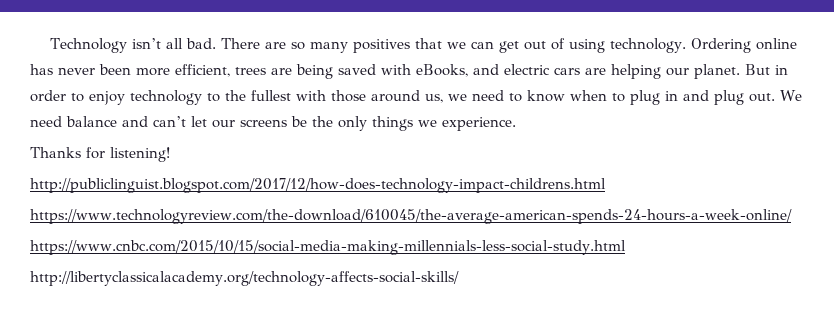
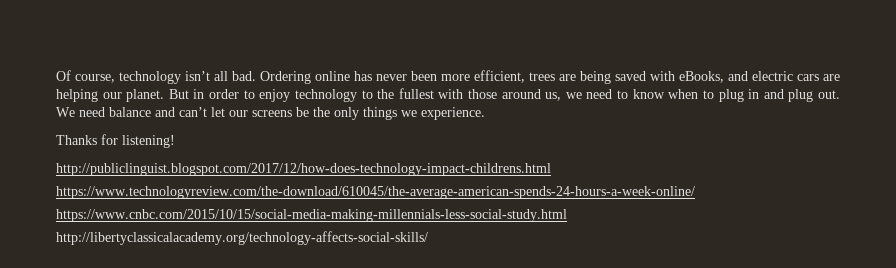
- Technology isn’t all bad. There are so many positives that we can get out of using technology.
+ Of course, technology isn’t all bad.

